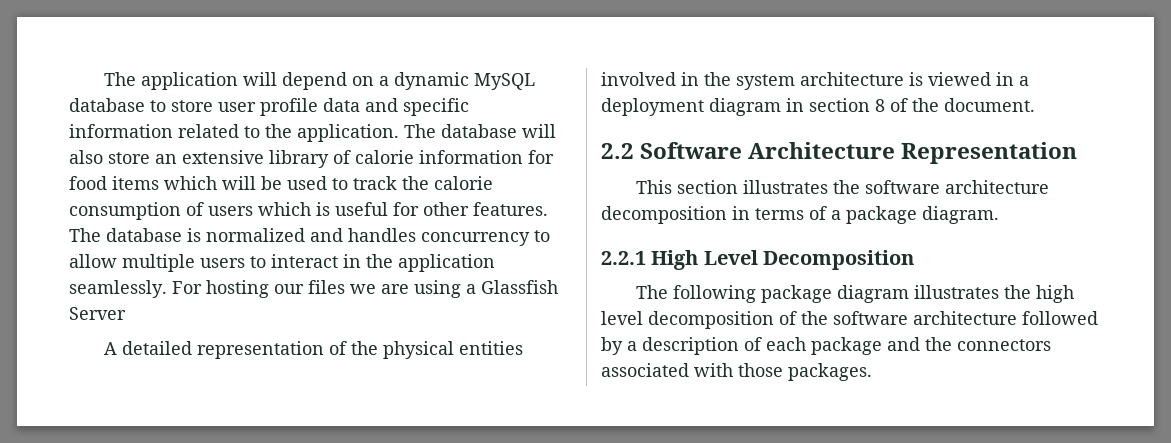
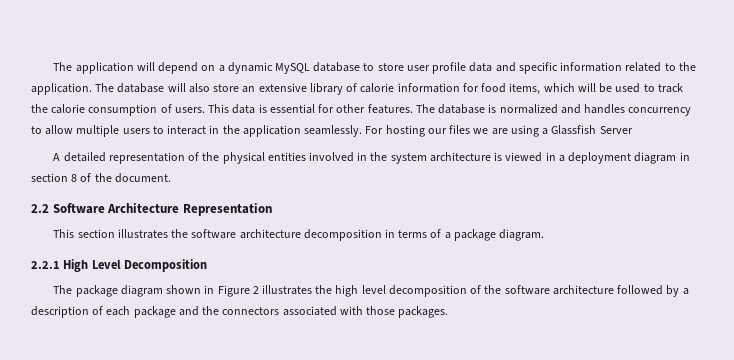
- The database will also store an extensive library of calorie information for food items which will be used to track the calorie consumption of users which is useful for other features.
+ The database will also store an extensive library of calorie information for food items, which will be used to track the calorie consumption of users. This data is essential for other features.
- The following package diagram illustrates the high level decomposition of the software architecture followed by a description of each package and the connectors associated with those packages.
+ The package diagram shown in Figure 2 illustrates the high level decomposition of the software architecture followed by a description of each package and the connectors associated with those packages.

